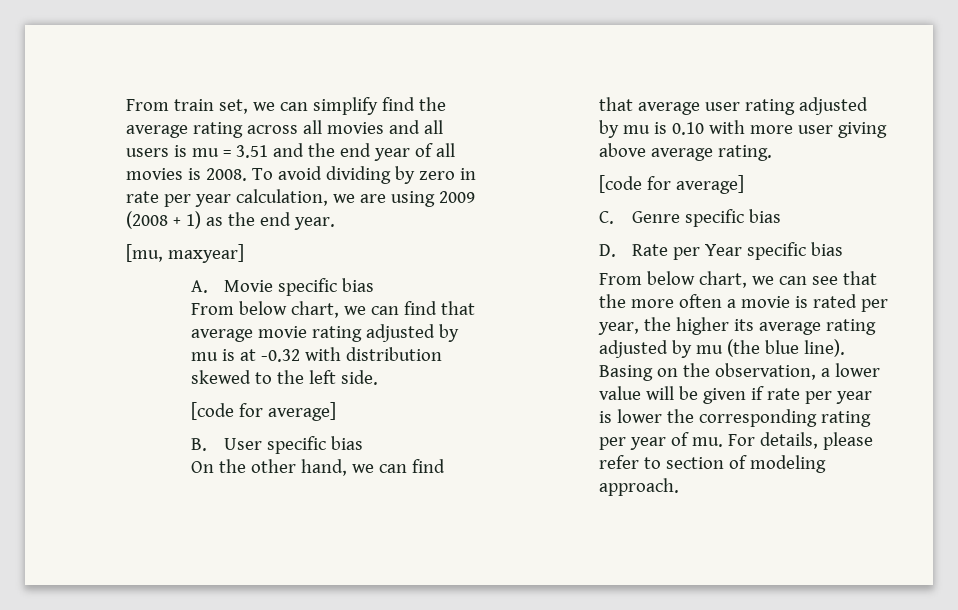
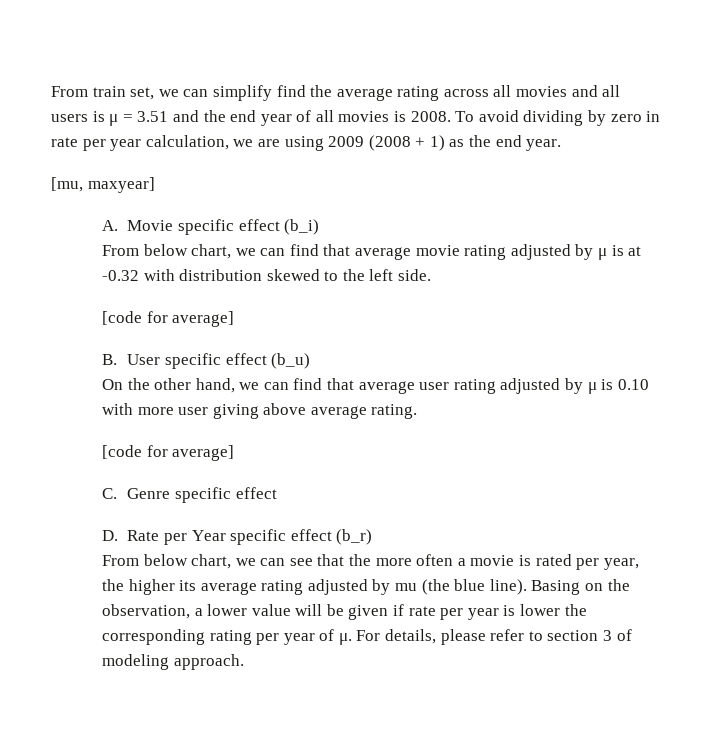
- From train set, we can simplify find the average rating across all movies and all users is mu = 3.51 and the end year of all movies is 2008.
+ From train set, we can simplify find the average rating across all movies and all users is μ = 3.51 and the end year of all movies is 2008.
- A. Movie specific bias
+ A. Movie specific effect (b_i)
- From below chart, we can find that average movie rating adjusted by mu is at -0.32 with distribution skewed to the left side.
+ From below chart, we can find that average movie rating adjusted by μ is at -0.32 with distribution skewed to the left side.
- B. User specific bias
+ B. User specific effect (b_u)
- On the other hand, we can find that average user rating adjusted by mu is 0.10 with more user giving above average rating.
+ On the other hand, we can find that average user rating adjusted by μ is 0.10 with more user giving above average rating.
- C. Genre specific bias
+ C. Genre specific effect
- D. Rate per Year specific bias
+ D. Rate per Year specific effect (b_r)
- Basing on the observation, a lower value will be given if rate per year is lower the corresponding rating per year of mu.
+ Basing on the observation, a lower value will be given if rate per year is lower the corresponding rating per year of μ.
- For details, please refer to section of modeling approach.
+ For details, please refer to section 3 of modeling approach.

